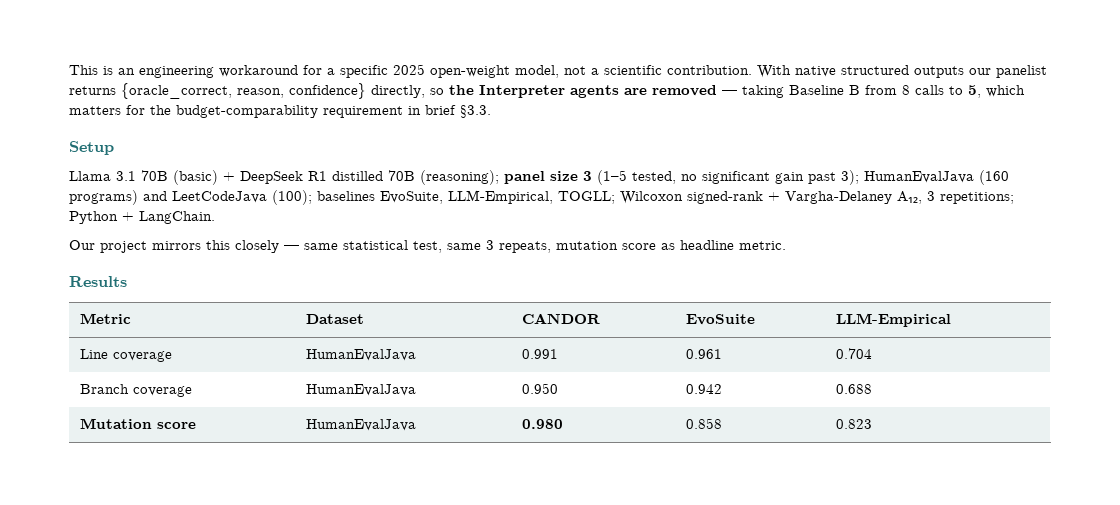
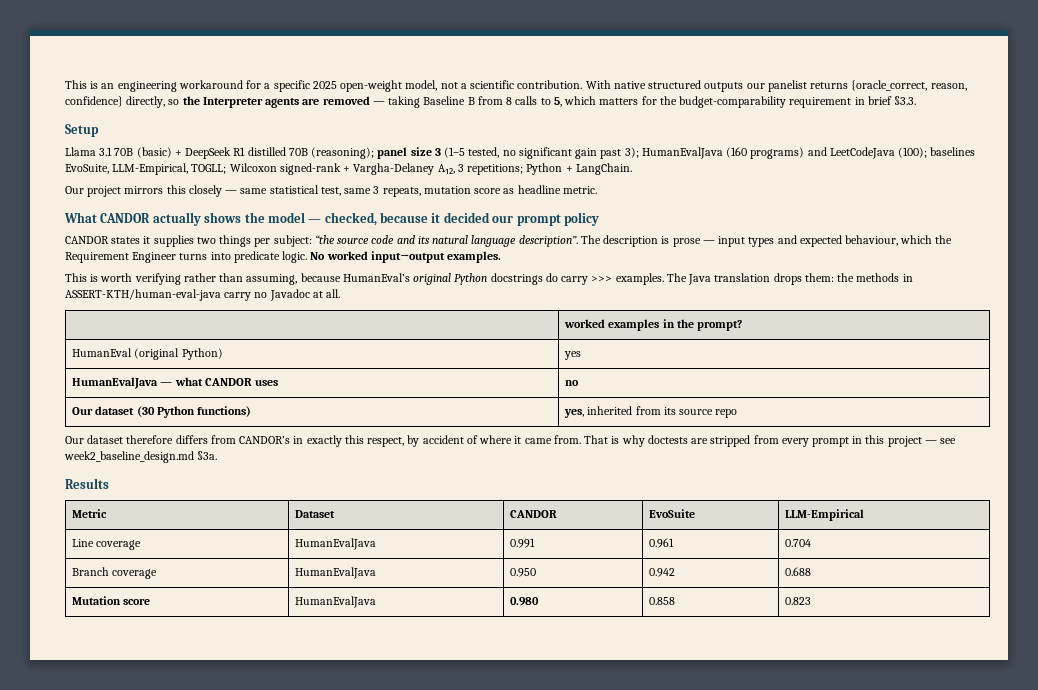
+ What CANDOR actually shows the model — checked, because it decided our prompt policy
+ CANDOR states it supplies two things per subject: “the source code and its natural language description”. The description is prose — input types and expected behaviour, which the Requirement Engineer turns into predicate logic. No worked input→output examples.
+ This is worth verifying rather than assuming, because HumanEval’s original Python docstrings do carry >>> examples. The Java translation drops them: the methods in ASSERT-KTH/human-eval-java carry no Javadoc at all.
+ | worked examples in the prompt?
+ HumanEval (original Python) | yes
+ HumanEvalJava — what CANDOR uses | no
+ Our dataset (30 Python functions) | yes, inherited from its source repo
+ Our dataset therefore differs from CANDOR’s in exactly this respect, by accident of where it came from. That is why doctests are stripped from every prompt in this project — see week2_baseline_design.md §3a.

